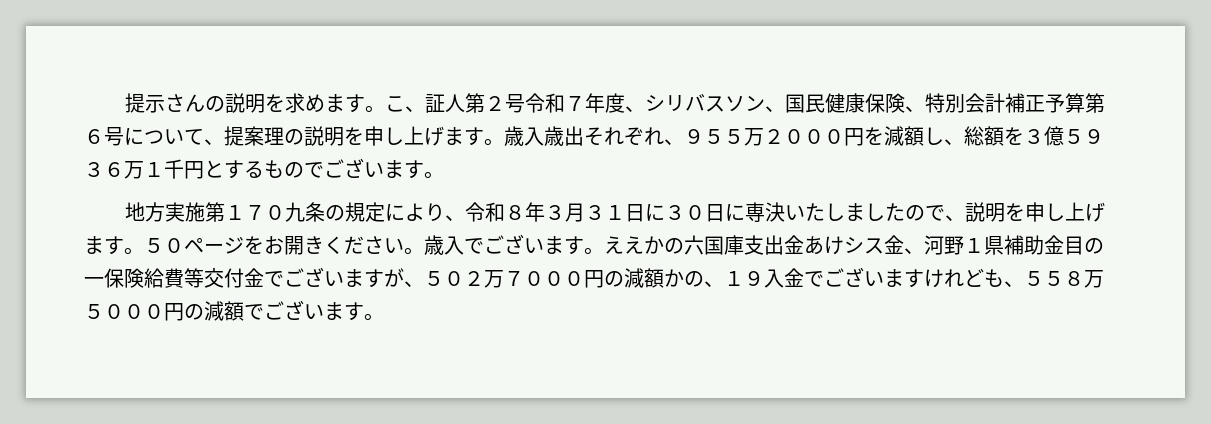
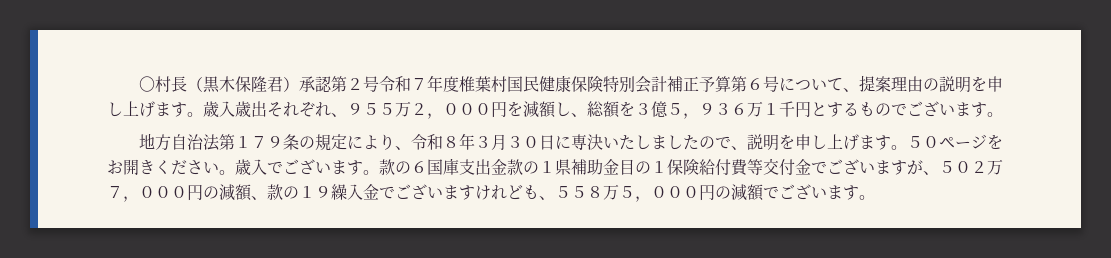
- 提示さんの説明を求めます。こ、証人第２号令和７年度、シリバスソン、国民健康保険、特別会計補正予算第６号について、提案理の説明を申し上げます。
+ 〇村長（黒木保隆君）承認第２号令和７年度椎葉村国民健康保険特別会計補正予算第６号について、提案理由の説明を申し上げます。
- 歳入歳出それぞれ、９５５万２０００円を減額し、総額を３億５９３６万１千円とするものでございます。
+ 歳入歳出それぞれ、９５５万２，０００円を減額し、総額を３億５，９３６万１千円とするものでございます。
- 地方実施第１７０九条の規定により、令和８年３月３１日に３０日に専決いたしましたので、説明を申し上げます。
+ 地方自治法第１７９条の規定により、令和８年３月３０日に専決いたしましたので、説明を申し上げます。
- ええかの六国庫支出金あけシス金、河野１県補助金目の一保険給費等交付金でございますが、５０２万７０００円の減額かの、１９入金でございますけれども、５５８万５０００円の減額でございます。
+ 款の６国庫支出金款の１県補助金目の１保険給付費等交付金でございますが、５０２万７，０００円の減額、款の１９繰入金でございますけれども、５５８万５，０００円の減額でございます。

